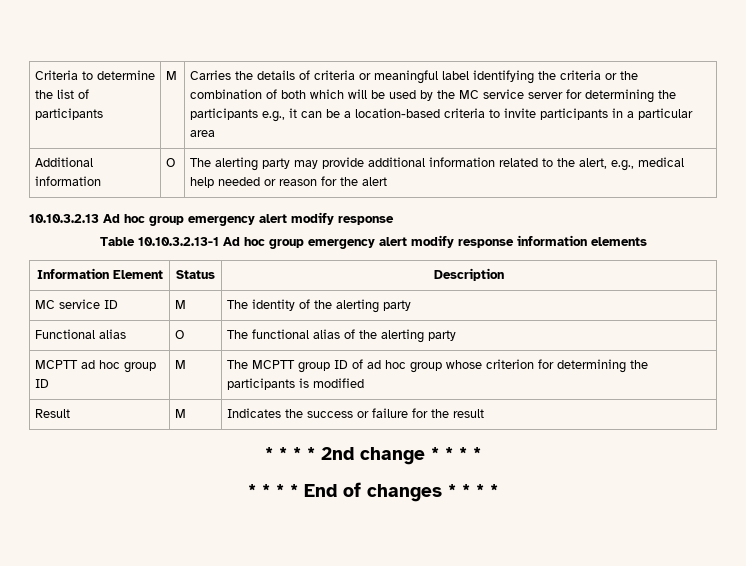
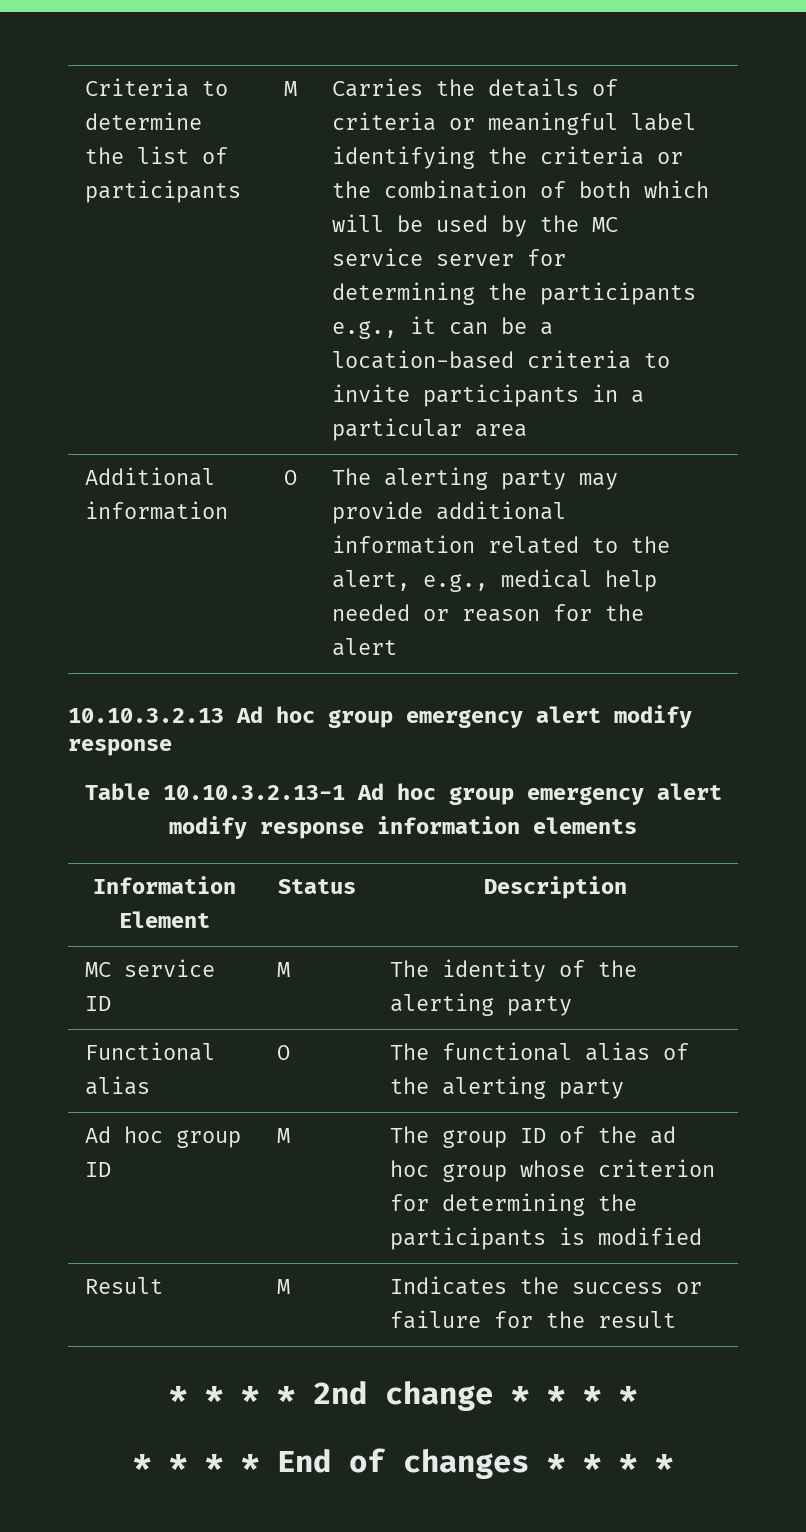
- MCPTT ad hoc group ID | M | The MCPTT group ID of ad hoc group whose criterion for determining the participants is modified
+ Ad hoc group ID | M | The group ID of the ad hoc group whose criterion for determining the participants is modified

